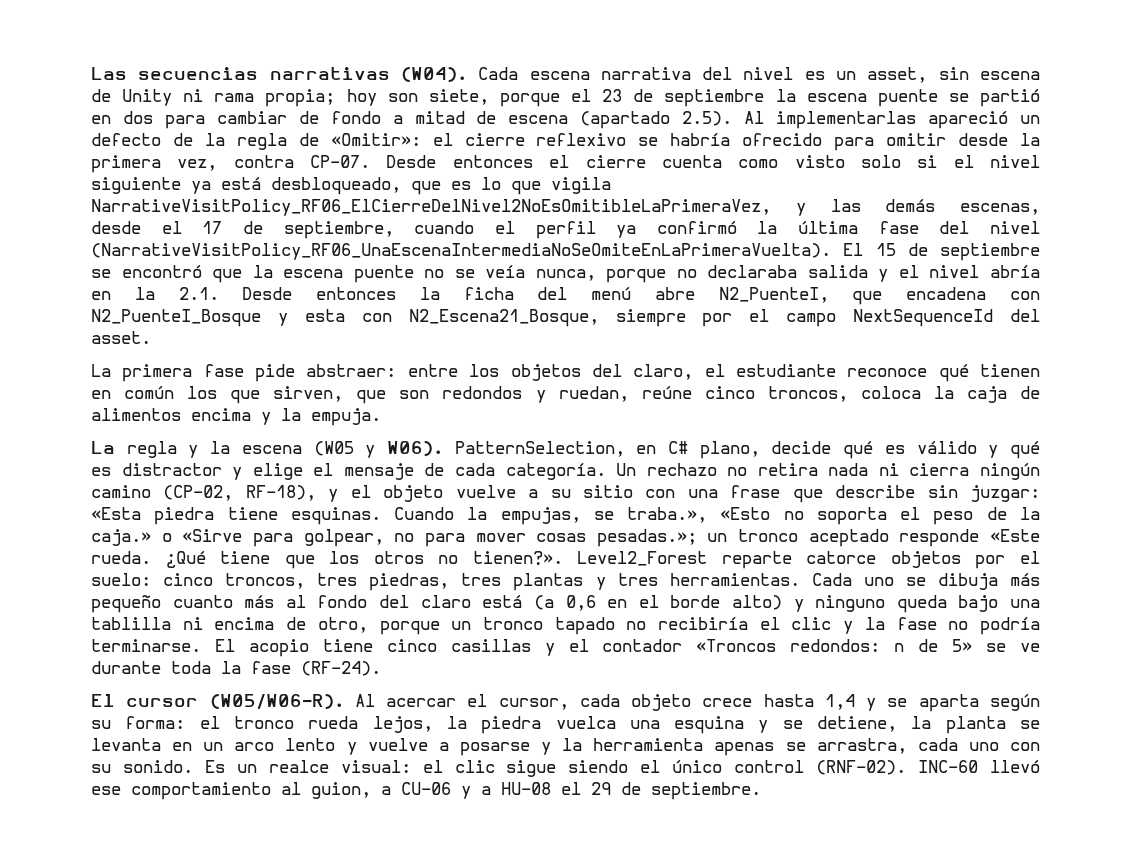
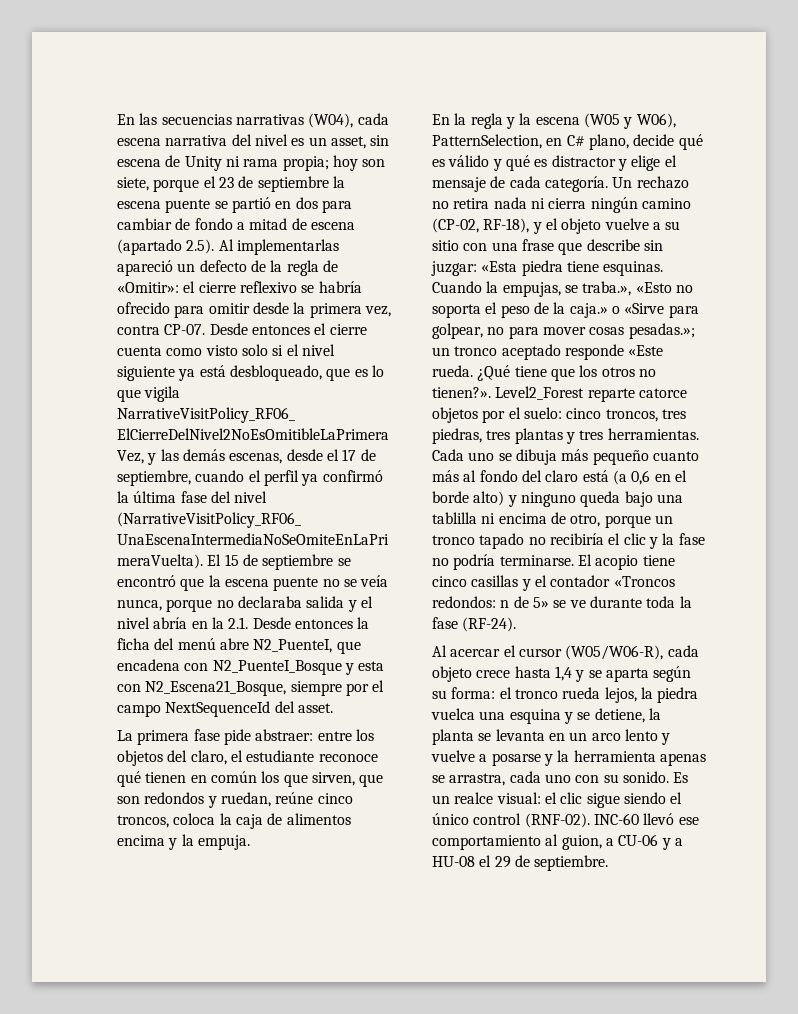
- Las secuencias narrativas (W04). Cada escena narrativa del nivel es un asset, sin escena de Unity ni rama propia;
+ En las secuencias narrativas (W04), cada escena narrativa del nivel es un asset, sin escena de Unity ni rama propia;
- La regla y la escena (W05 y W06). PatternSelection, en C# plano, decide qué es válido y qué es distractor y elige el mensaje de cada categoría.
+ En la regla y la escena (W05 y W06), PatternSelection, en C# plano, decide qué es válido y qué es distractor y elige el mensaje de cada categoría.
- El cursor (W05/W06-R). Al acercar el cursor, cada objeto crece hasta 1,4 y se aparta según su forma: el tronco rueda lejos, la piedra vuelca una esquina y se detiene, la planta se levanta en un arco lento y vuelve a posarse y la herramienta apenas se arrastra, cada uno con su sonido.
+ Al acercar el cursor (W05/W06-R), cada objeto crece hasta 1,4 y se aparta según su forma: el tronco rueda lejos, la piedra vuelca una esquina y se detiene, la planta se levanta en un arco lento y vuelve a posarse y la herramienta apenas se arrastra, cada uno con su sonido.

